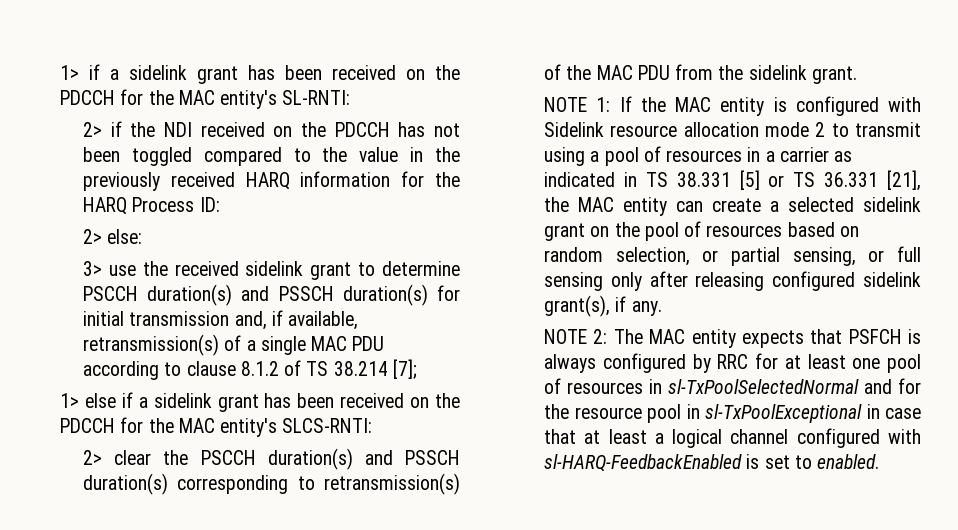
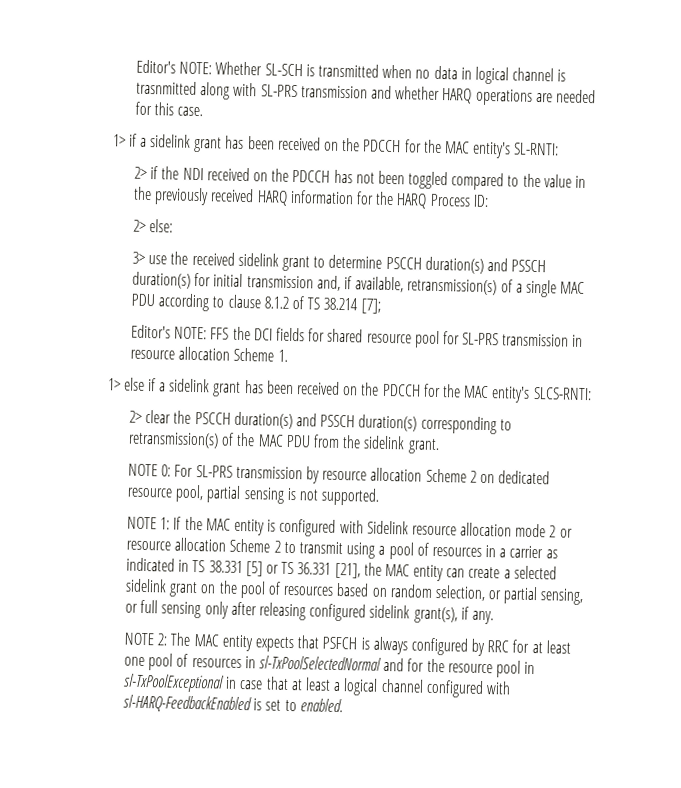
+ Editor's NOTE: Whether SL-SCH is transmitted when no data in logical channel is trasnmitted along with SL-PRS transmission and whether HARQ operations are needed for this case.
+ Editor's NOTE: FFS the DCI fields for shared resource pool for SL-PRS transmission in resource allocation Scheme 1.
+ NOTE 0: For SL-PRS transmission by resource allocation Scheme 2 on dedicated resource pool, partial sensing is not supported.
- If the MAC entity is configured with Sidelink resource allocation mode 2 to transmit using a pool of resources in a carrier as indicated in TS 38.331 [5] or TS 36.331 [21], the MAC entity can create a selected sidelink grant on the pool of resources based on random selection, or partial sensing, or full sensing only after releasing configured sidelink grant(s), if any.
+ If the MAC entity is configured with Sidelink resource allocation mode 2 or resource allocation Scheme 2 to transmit using a pool of resources in a carrier as indicated in TS 38.331 [5] or TS 36.331 [21], the MAC entity can create a selected sidelink grant on the pool of resources based on random selection, or partial sensing, or full sensing only after releasing configured sidelink grant(s), if any.

